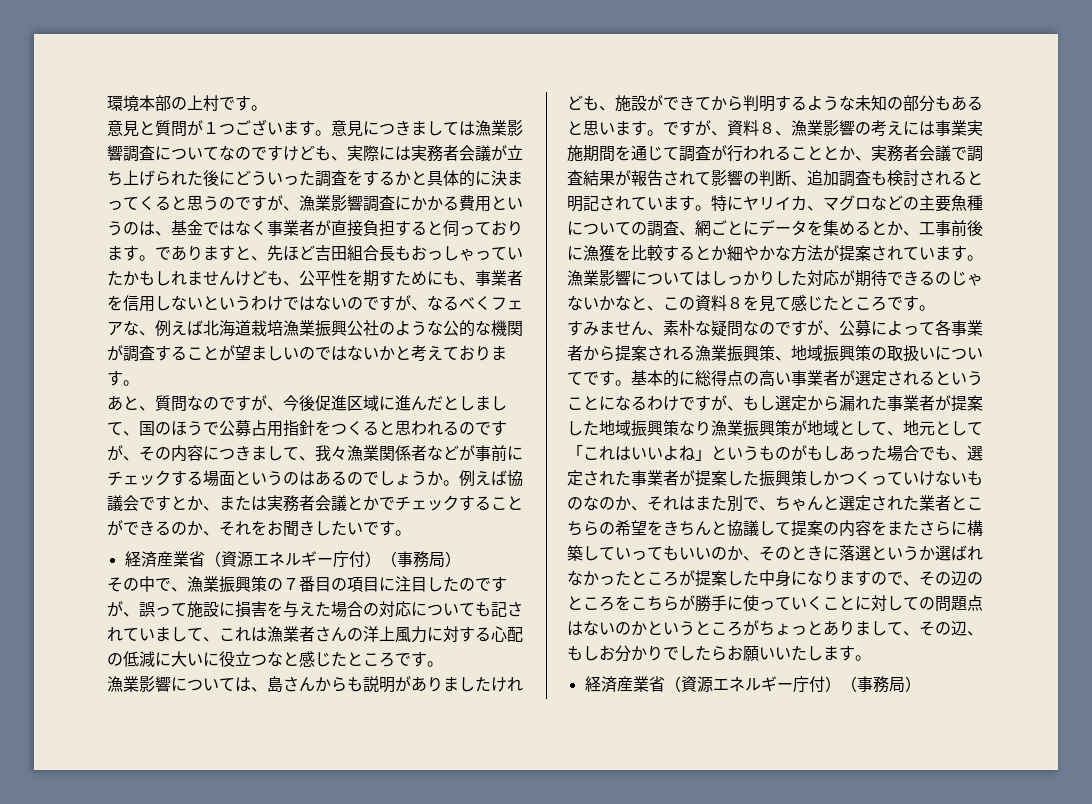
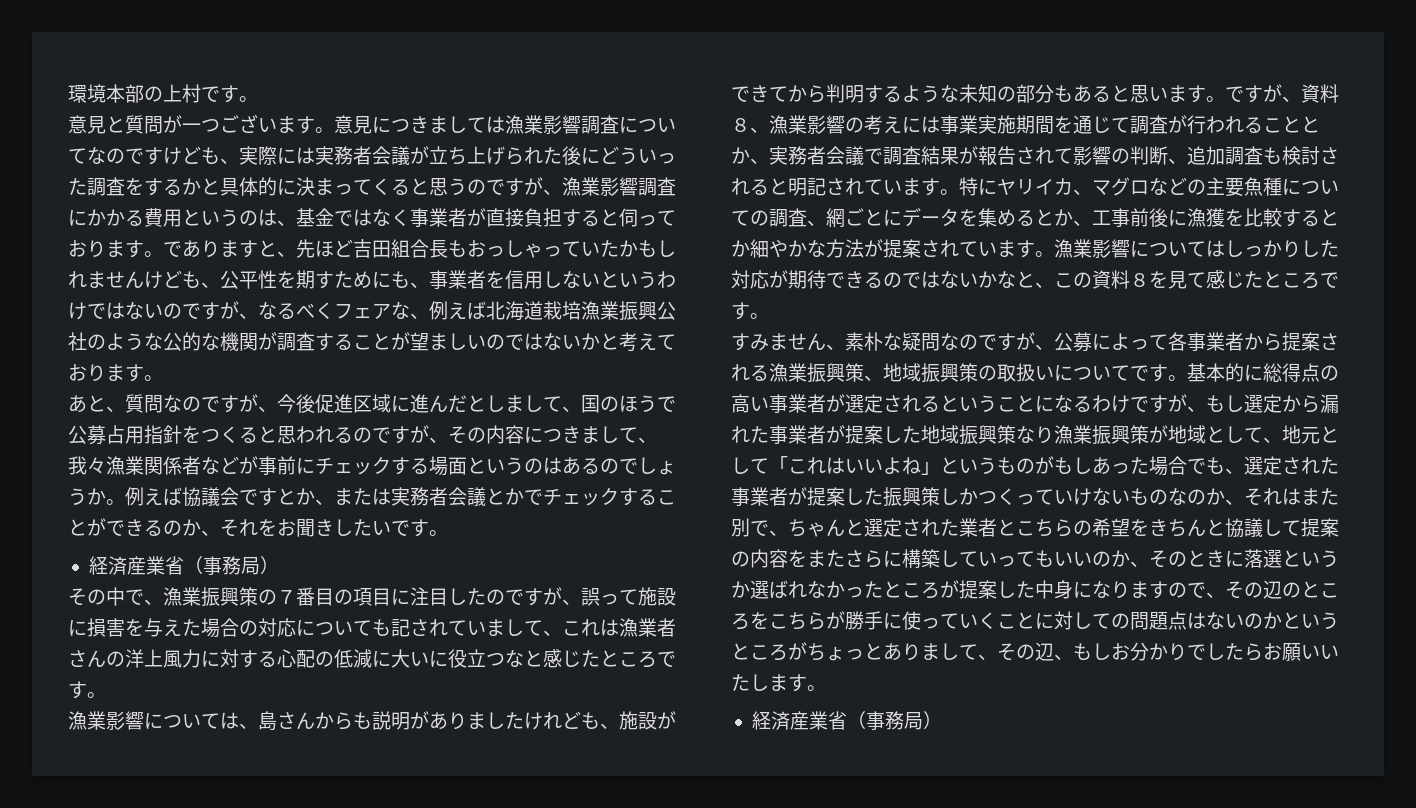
- 意見と質問が１つございます。
+ 意見と質問が一つございます。
  例えば協議会ですとか、または実務者会議とかでチェックすることができるのか、それをお聞きしたいです。
- 経済産業省（資源エネルギー庁付）（事務局）
+ 経済産業省（事務局）
- 漁業影響についてはしっかりした対応が期待できるのじゃないかなと、この資料８を見て感じたところです。
+ 漁業影響についてはしっかりした対応が期待できるのではないかなと、この資料８を見て感じたところです。
  基本的に総得点の高い事業者が選定されるということになるわけですが、もし選定から漏れた事業者が提案した地域振興策なり漁業振興策が地域として、地元として「これはいいよね」というものがもしあった場合でも、選定された事業者が提案した振興策しかつくっていけないものなのか、それはまた別で、ちゃんと選定された業者とこちらの希望をきちんと協議して提案の内容をまたさらに構築していってもいいのか、そのときに落選というか選ばれなかったところが提案した中身になりますので、その辺のところをこちらが勝手に使っていくことに対しての問題点はないのかというところがちょっとありまして、その辺、もしお分かりでしたらお願いいたします。
- 経済産業省（資源エネルギー庁付）（事務局）
+ 経済産業省（事務局）

